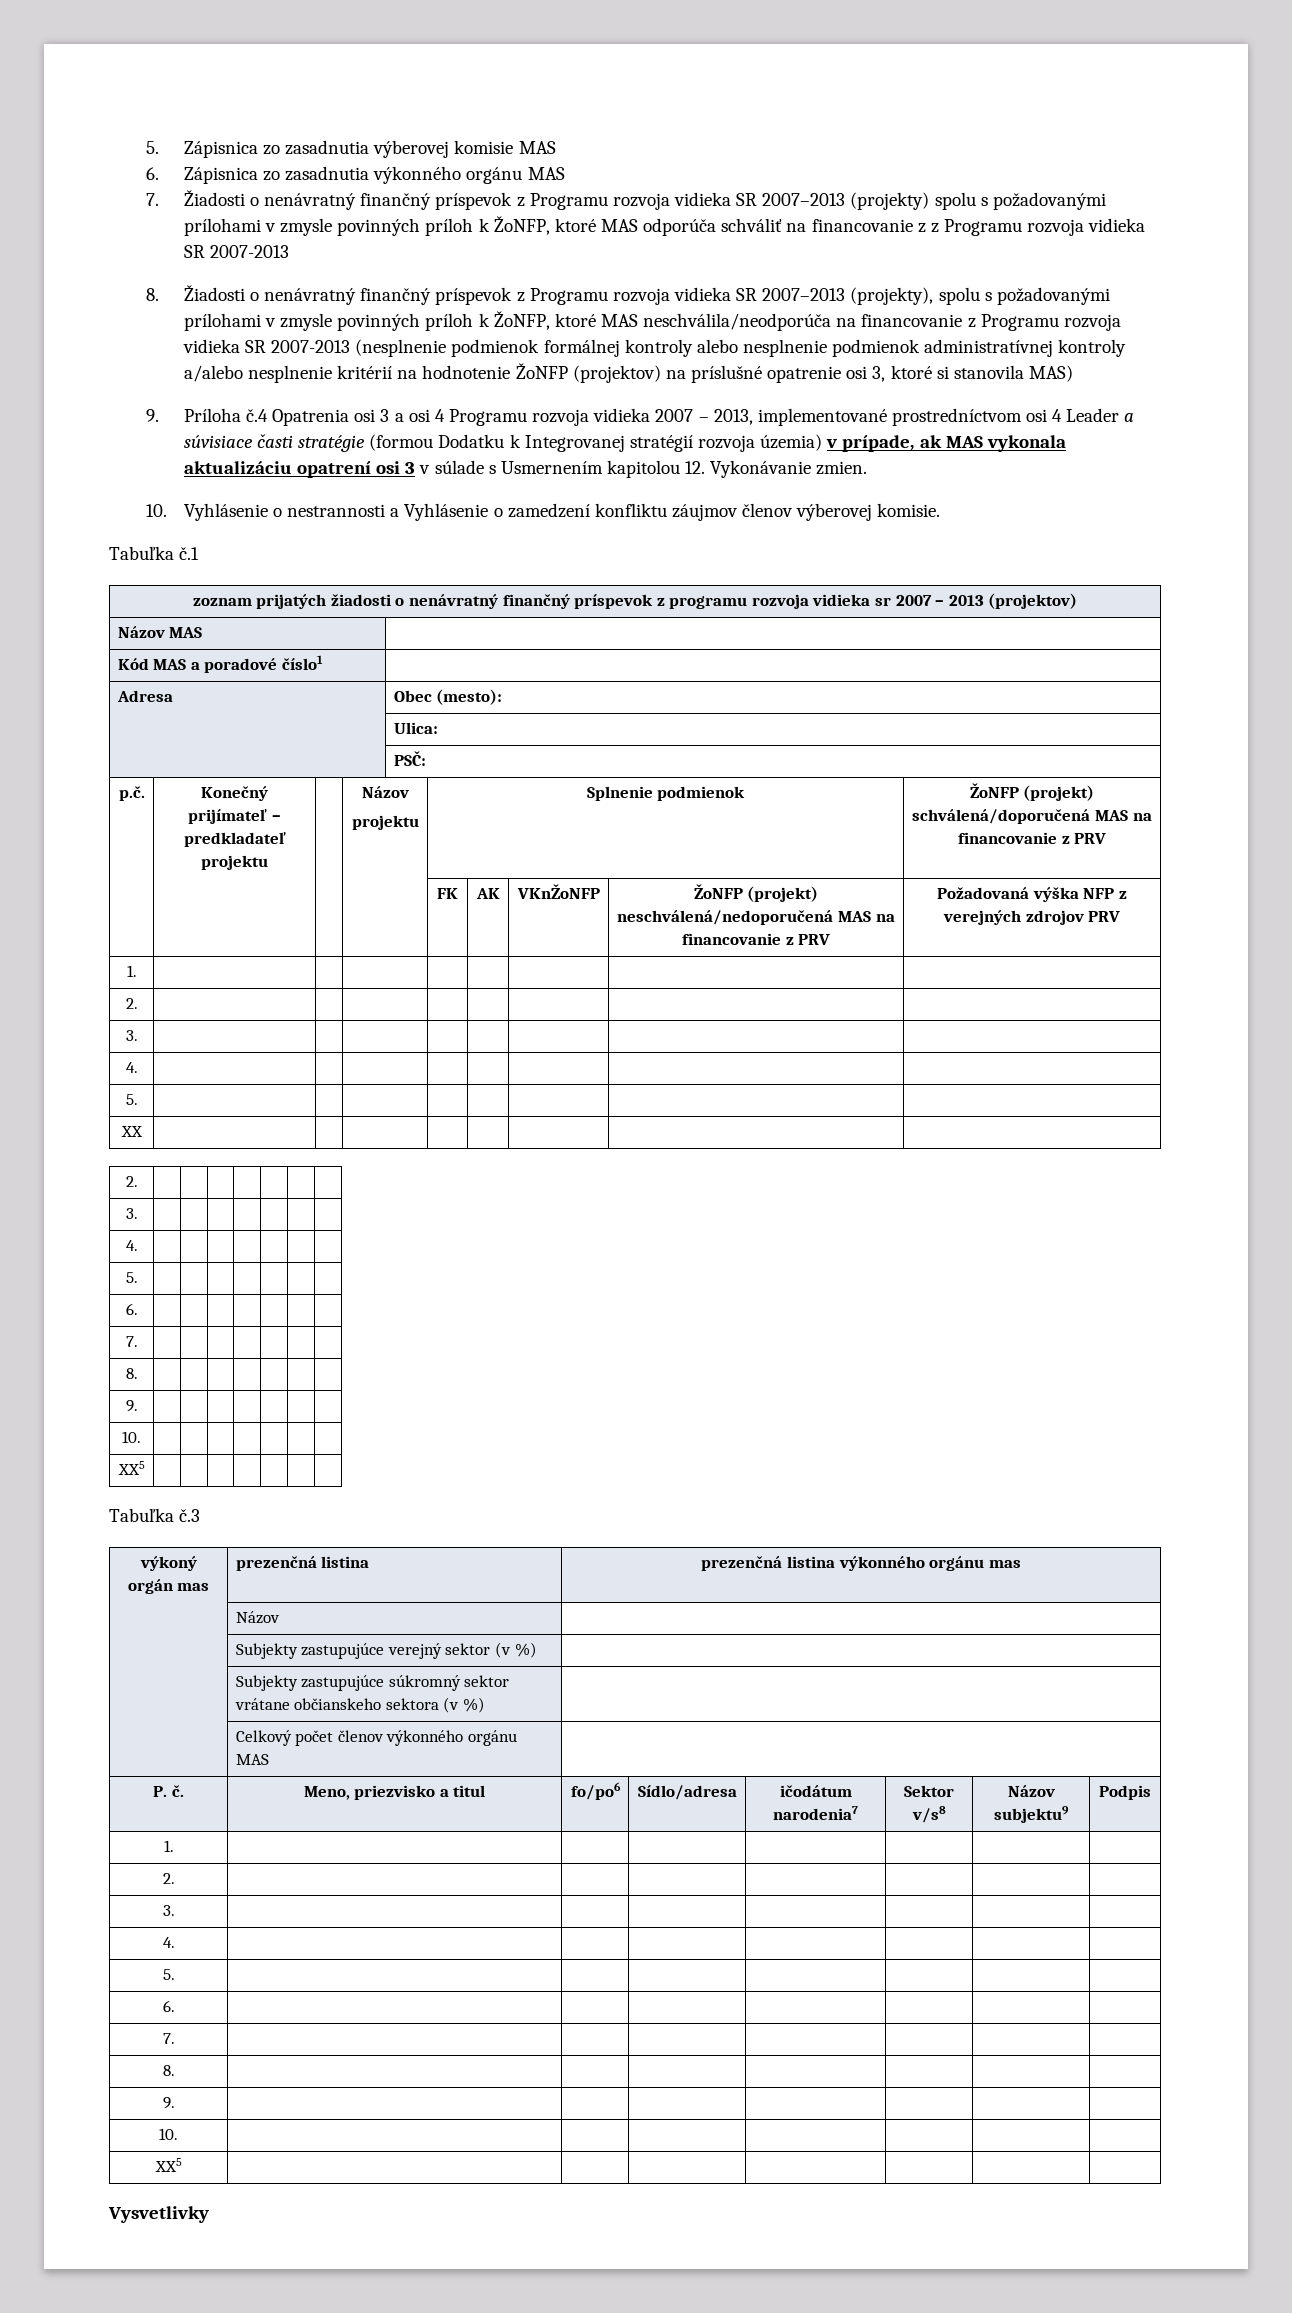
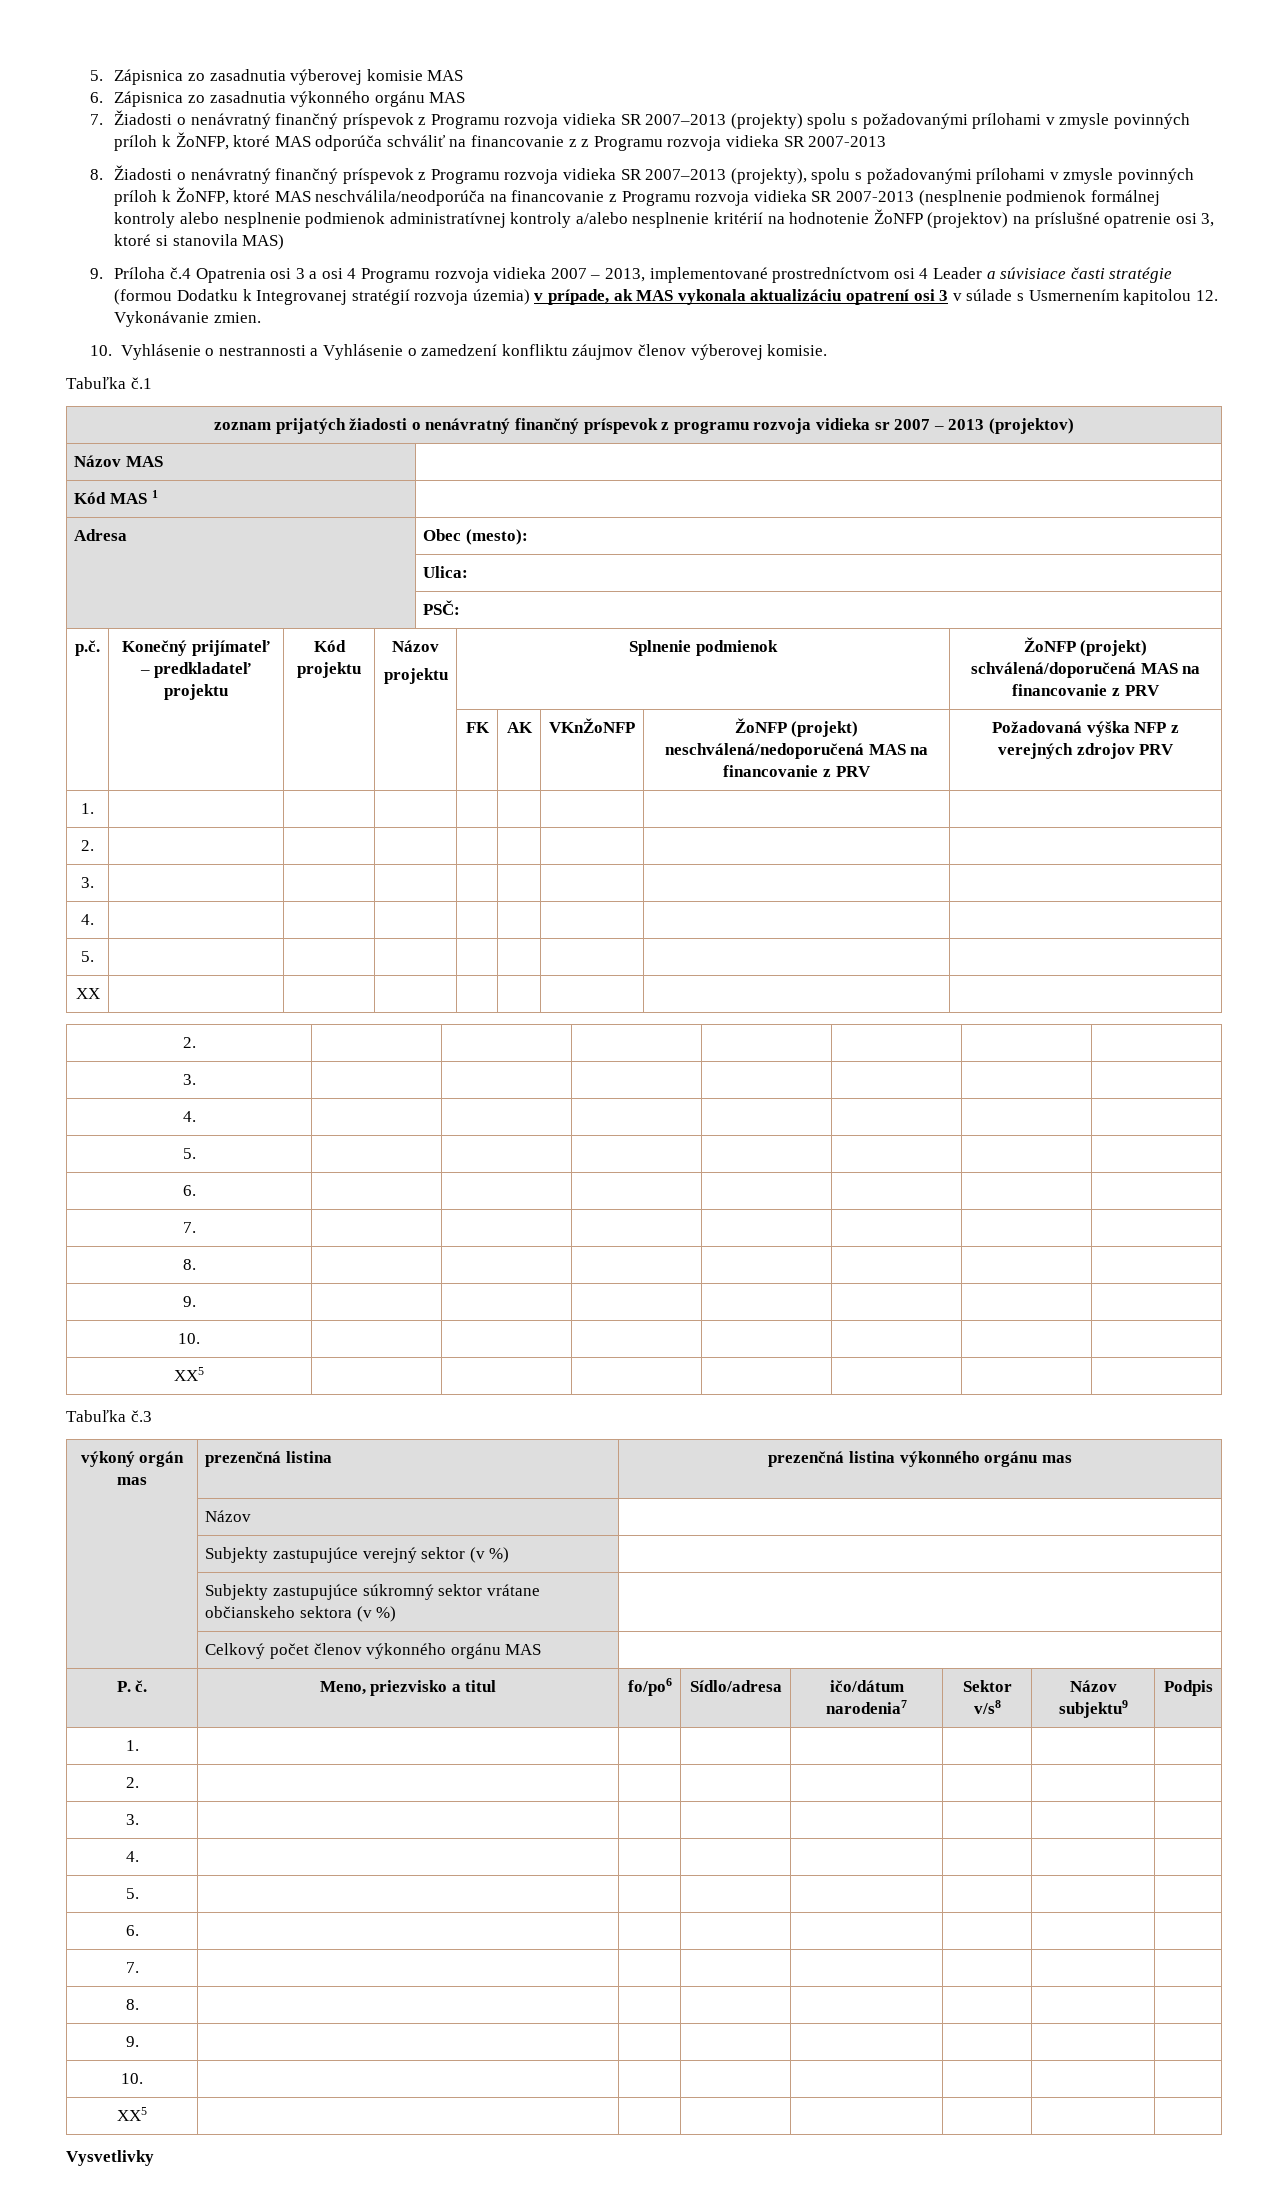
- Kód MAS a poradové číslo1 |
+ Kód MAS 1 |
- p.č. | Konečný prijímateľ – predkladateľ projektu | | Názov
+ p.č. | Konečný prijímateľ – predkladateľ projektu | Kód projektu | Názov
- P. č. | Meno, priezvisko a titul | fo/po6 | Sídlo/adresa | ičodátum narodenia7 | Sektor v/s8 | Názov subjektu9 | Podpis
+ P. č. | Meno, priezvisko a titul | fo/po6 | Sídlo/adresa | ičo/dátum narodenia7 | Sektor v/s8 | Názov subjektu9 | Podpis

